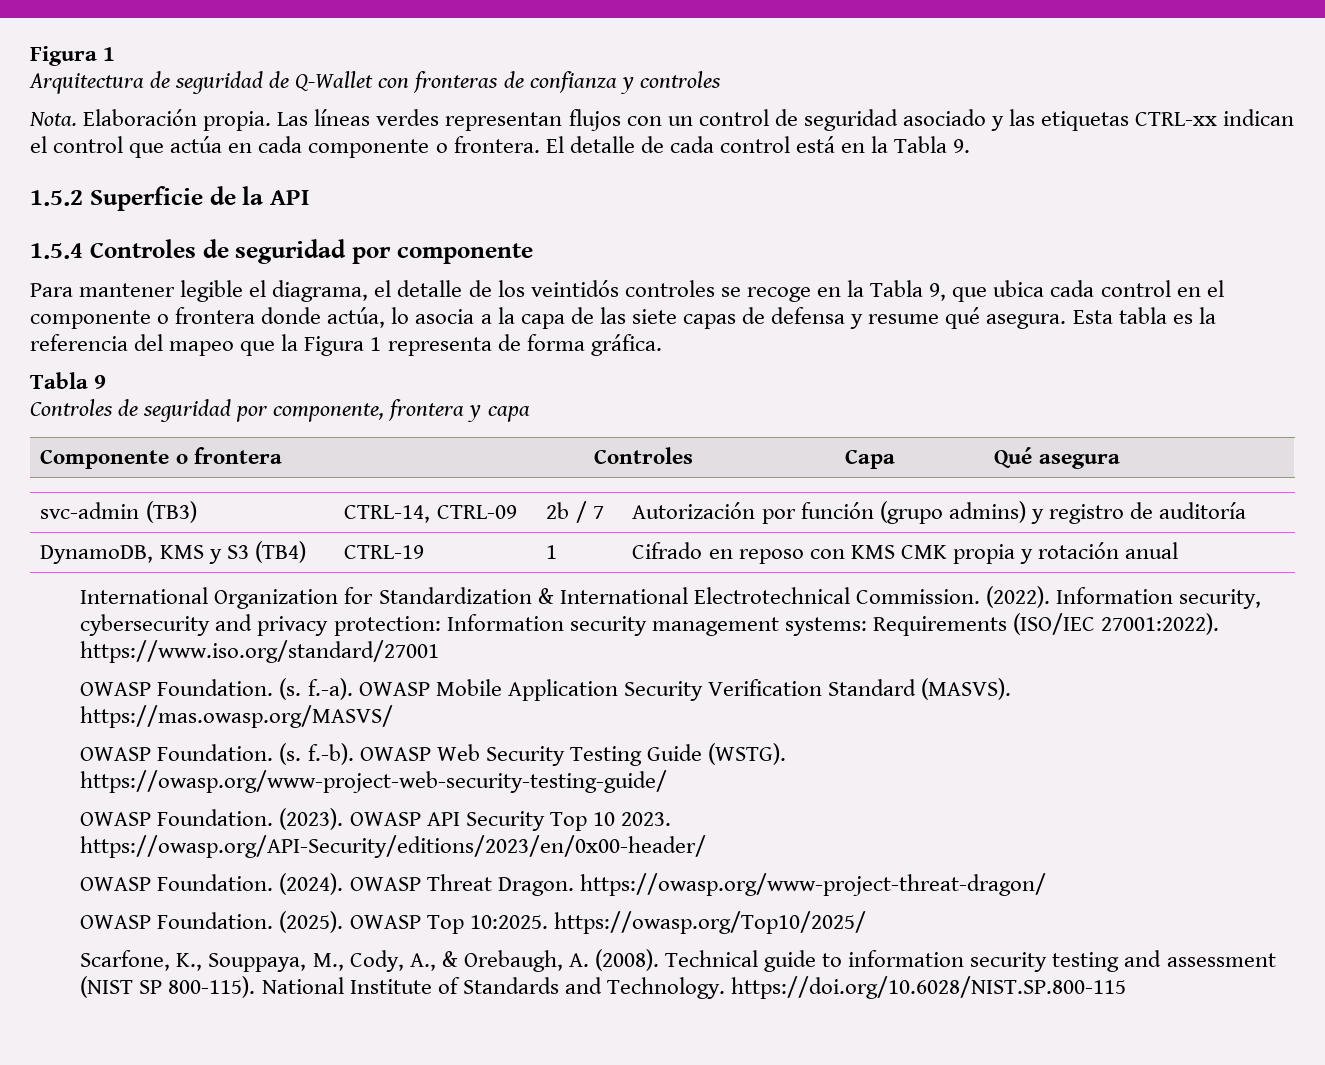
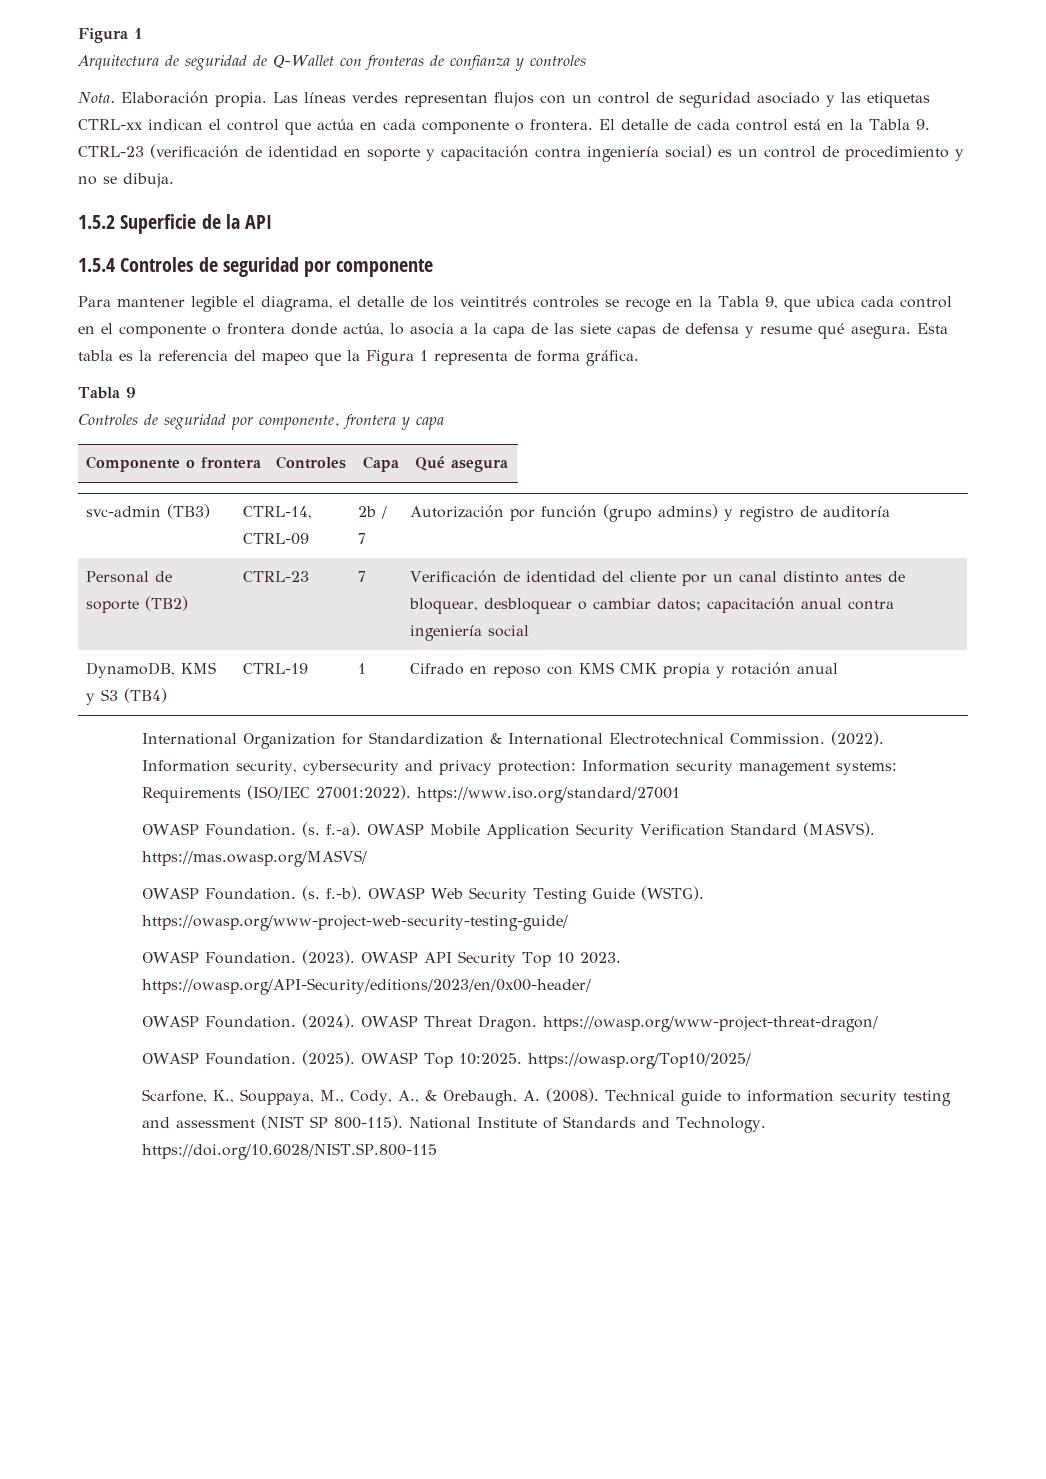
- El detalle de cada control está en la Tabla 9.
+ El detalle de cada control está en la Tabla 9. CTRL-23 (verificación de identidad en soporte y capacitación contra ingeniería social) es un control de procedimiento y no se dibuja.
- Para mantener legible el diagrama, el detalle de los veintidós controles se recoge en la Tabla 9, que ubica cada control en el componente o frontera donde actúa, lo asocia a la capa de las siete capas de defensa y resume qué asegura.
+ Para mantener legible el diagrama, el detalle de los veintitrés controles se recoge en la Tabla 9, que ubica cada control en el componente o frontera donde actúa, lo asocia a la capa de las siete capas de defensa y resume qué asegura.
+ Personal de soporte (TB2) | CTRL-23 | 7 | Verificación de identidad del cliente por un canal distinto antes de bloquear, desbloquear o cambiar datos; capacitación anual contra ingeniería social

